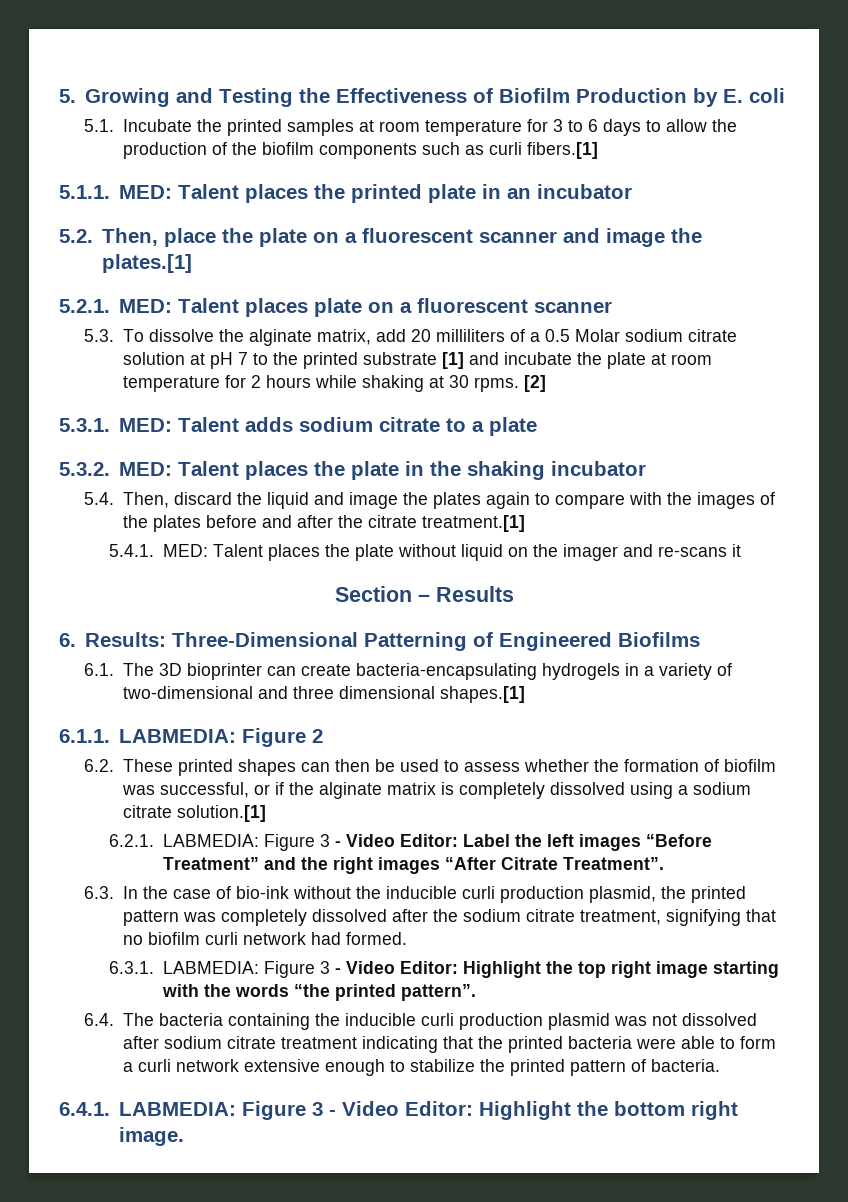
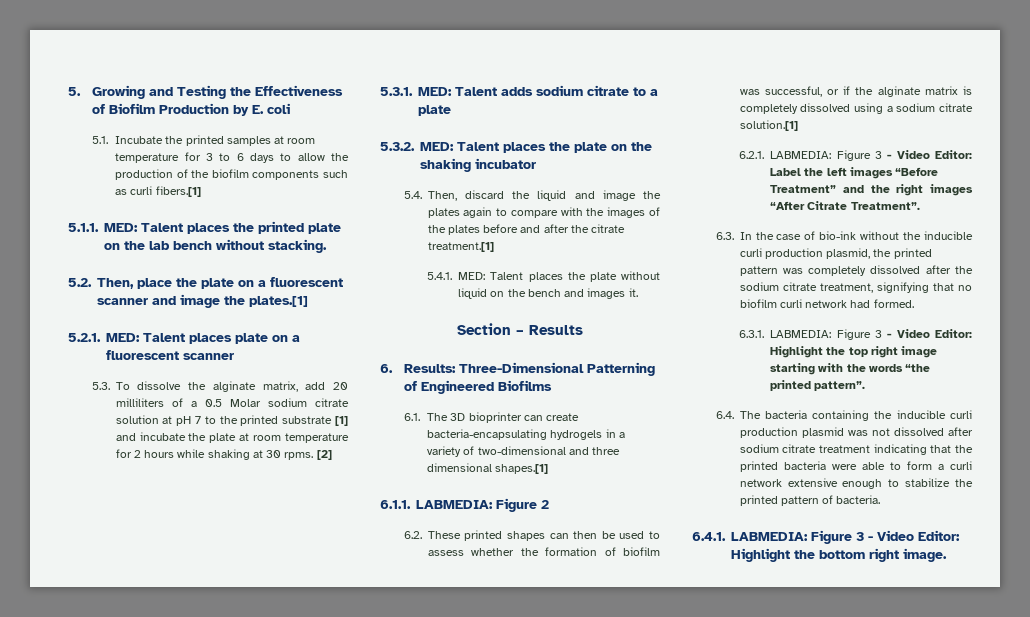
- 5.1.1. MED: Talent places the printed plate in an incubator
+ 5.1.1. MED: Talent places the printed plate on the lab bench without stacking.
- 5.3.2. MED: Talent places the plate in the shaking incubator
+ 5.3.2. MED: Talent places the plate on the shaking incubator
- 5.4.1. MED: Talent places the plate without liquid on the imager and re-scans it
+ 5.4.1. MED: Talent places the plate without liquid on the bench and images it.

